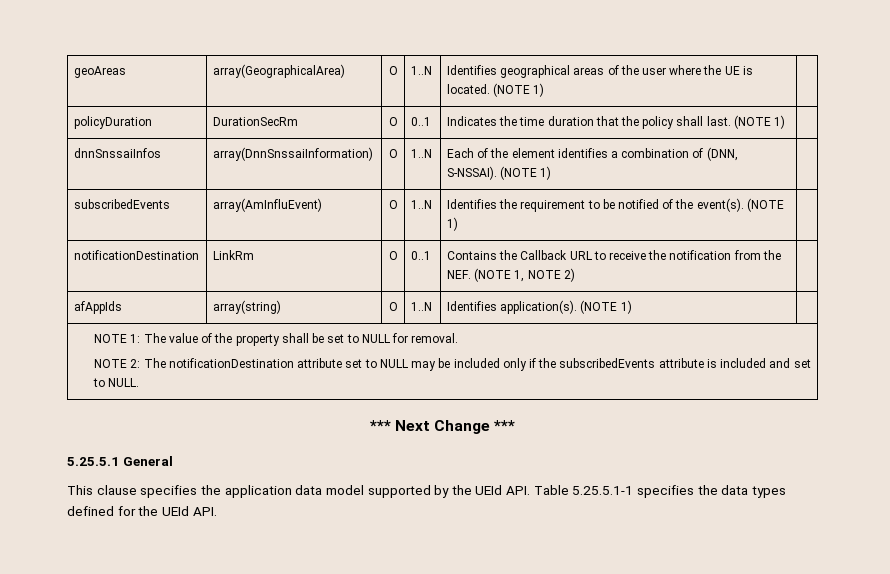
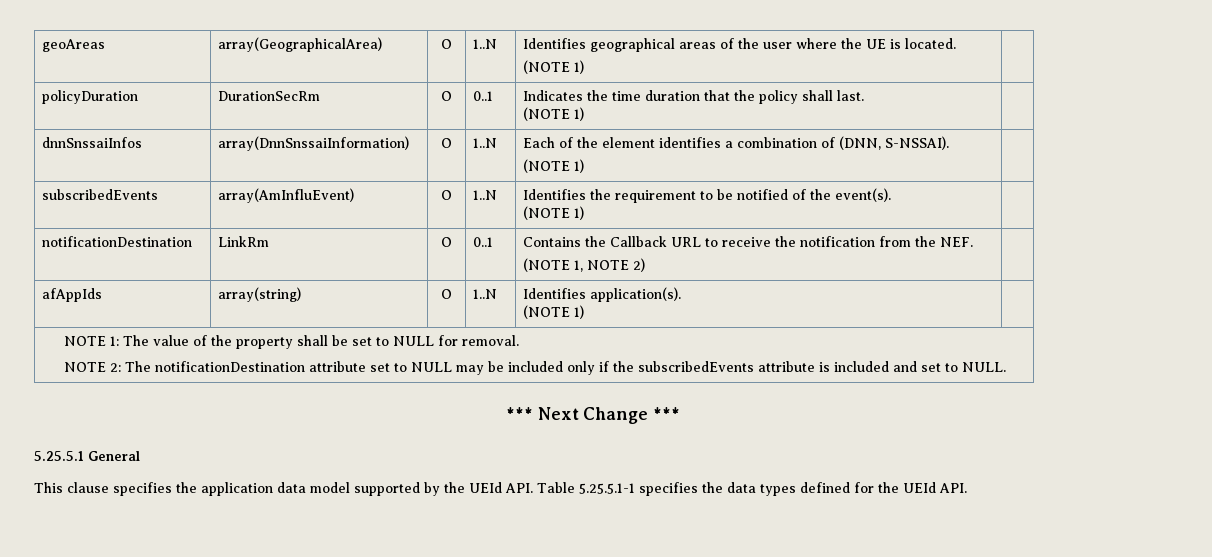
- geoAreas | array(GeographicalArea) | O | 1..N | Identifies geographical areas of the user where the UE is located. (NOTE 1) |
+ geoAreas | array(GeographicalArea) | O | 1..N | Identifies geographical areas of the user where the UE is located.
+ (NOTE 1) |
- policyDuration | DurationSecRm | O | 0..1 | Indicates the time duration that the policy shall last. (NOTE 1) |
+ policyDuration | DurationSecRm | O | 0..1 | Indicates the time duration that the policy shall last.
+ (NOTE 1) |
- dnnSnssaiInfos | array(DnnSnssaiInformation) | O | 1..N | Each of the element identifies a combination of (DNN, S-NSSAI). (NOTE 1) |
+ dnnSnssaiInfos | array(DnnSnssaiInformation) | O | 1..N | Each of the element identifies a combination of (DNN, S-NSSAI).
+ (NOTE 1) |
- subscribedEvents | array(AmInfluEvent) | O | 1..N | Identifies the requirement to be notified of the event(s). (NOTE 1) |
+ subscribedEvents | array(AmInfluEvent) | O | 1..N | Identifies the requirement to be notified of the event(s).
+ (NOTE 1) |
- notificationDestination | LinkRm | O | 0..1 | Contains the Callback URL to receive the notification from the NEF. (NOTE 1, NOTE 2) |
+ notificationDestination | LinkRm | O | 0..1 | Contains the Callback URL to receive the notification from the NEF.
+ (NOTE 1, NOTE 2) |
- afAppIds | array(string) | O | 1..N | Identifies application(s). (NOTE 1) |
+ afAppIds | array(string) | O | 1..N | Identifies application(s).
+ (NOTE 1) |

